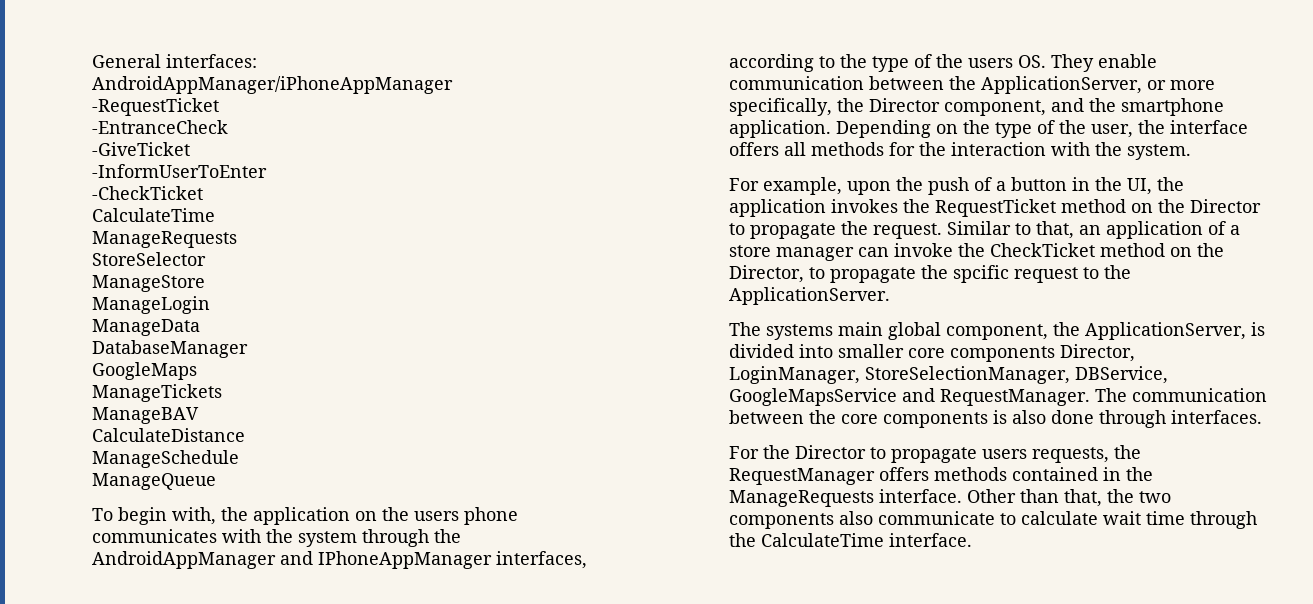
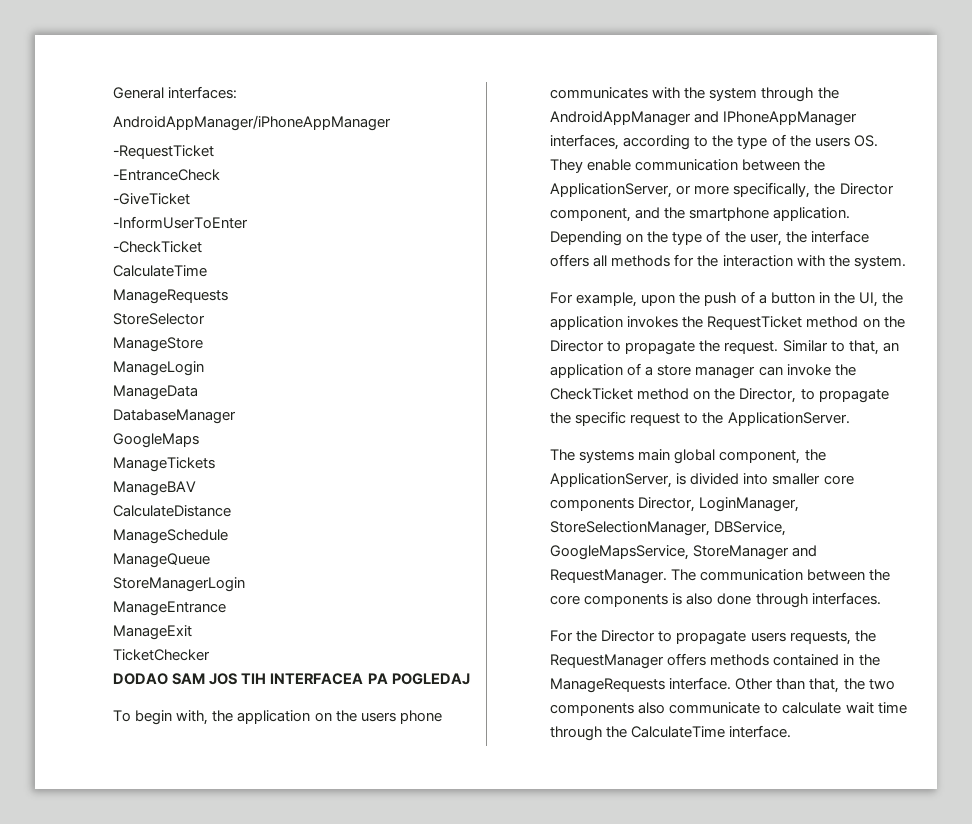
+ StoreManagerLogin
+ ManageEntrance
+ ManageExit
+ TicketChecker
+ DODAO SAM JOS TIH INTERFACEA PA POGLEDAJ
- Similar to that, an application of a store manager can invoke the CheckTicket method on the Director, to propagate the spcific request to the ApplicationServer.
+ Similar to that, an application of a store manager can invoke the CheckTicket method on the Director, to propagate the specific request to the ApplicationServer.
- The systems main global component, the ApplicationServer, is divided into smaller core components Director, LoginManager, StoreSelectionManager, DBService, GoogleMapsService and RequestManager.
+ The systems main global component, the ApplicationServer, is divided into smaller core components Director, LoginManager, StoreSelectionManager, DBService, GoogleMapsService, StoreManager and RequestManager.

